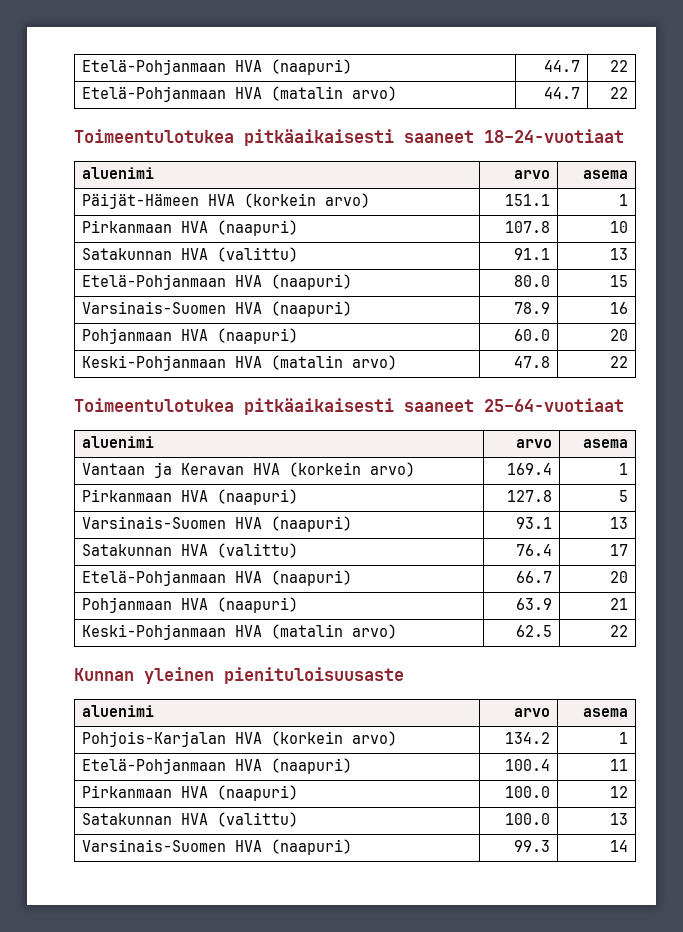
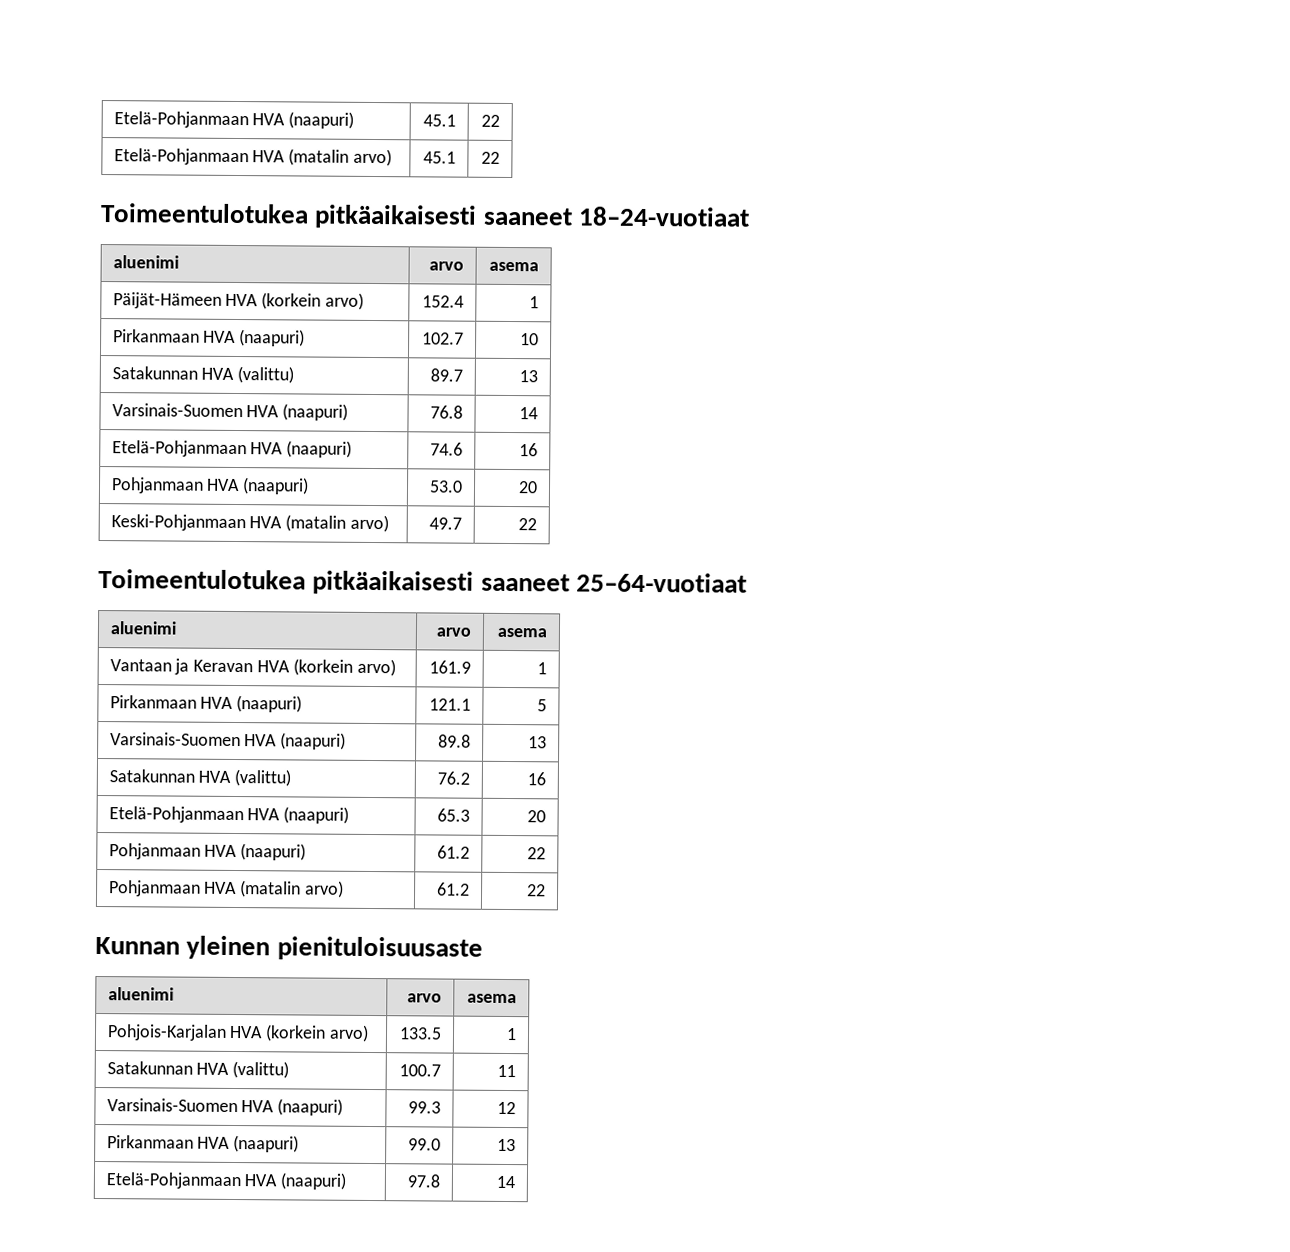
- Etelä-Pohjanmaan HVA (naapuri) | 44.7 | 22
+ Etelä-Pohjanmaan HVA (naapuri) | 45.1 | 22
- Etelä-Pohjanmaan HVA (matalin arvo) | 44.7 | 22
+ Etelä-Pohjanmaan HVA (matalin arvo) | 45.1 | 22
- Päijät-Hämeen HVA (korkein arvo) | 151.1 | 1
- Pirkanmaan HVA (naapuri) | 107.8 | 10
+ Päijät-Hämeen HVA (korkein arvo) | 152.4 | 1
+ Pirkanmaan HVA (naapuri) | 102.7 | 10
- Satakunnan HVA (valittu) | 91.1 | 13
- Etelä-Pohjanmaan HVA (naapuri) | 80.0 | 15
- Varsinais-Suomen HVA (naapuri) | 78.9 | 16
+ Satakunnan HVA (valittu) | 89.7 | 13
+ Varsinais-Suomen HVA (naapuri) | 76.8 | 14
+ Etelä-Pohjanmaan HVA (naapuri) | 74.6 | 16
- Pohjanmaan HVA (naapuri) | 60.0 | 20
+ Pohjanmaan HVA (naapuri) | 53.0 | 20
- Keski-Pohjanmaan HVA (matalin arvo) | 47.8 | 22
+ Keski-Pohjanmaan HVA (matalin arvo) | 49.7 | 22
- Vantaan ja Keravan HVA (korkein arvo) | 169.4 | 1
- Pirkanmaan HVA (naapuri) | 127.8 | 5
+ Vantaan ja Keravan HVA (korkein arvo) | 161.9 | 1
+ Pirkanmaan HVA (naapuri) | 121.1 | 5
- Varsinais-Suomen HVA (naapuri) | 93.1 | 13
+ Varsinais-Suomen HVA (naapuri) | 89.8 | 13
- Satakunnan HVA (valittu) | 76.4 | 17
- Etelä-Pohjanmaan HVA (naapuri) | 66.7 | 20
+ Satakunnan HVA (valittu) | 76.2 | 16
+ Etelä-Pohjanmaan HVA (naapuri) | 65.3 | 20
- Pohjanmaan HVA (naapuri) | 63.9 | 21
- Keski-Pohjanmaan HVA (matalin arvo) | 62.5 | 22
+ Pohjanmaan HVA (naapuri) | 61.2 | 22
+ Pohjanmaan HVA (matalin arvo) | 61.2 | 22
- Pohjois-Karjalan HVA (korkein arvo) | 134.2 | 1
- Etelä-Pohjanmaan HVA (naapuri) | 100.4 | 11
- Pirkanmaan HVA (naapuri) | 100.0 | 12
- Satakunnan HVA (valittu) | 100.0 | 13
+ Pohjois-Karjalan HVA (korkein arvo) | 133.5 | 1
+ Satakunnan HVA (valittu) | 100.7 | 11
- Varsinais-Suomen HVA (naapuri) | 99.3 | 14
+ Varsinais-Suomen HVA (naapuri) | 99.3 | 12
+ Pirkanmaan HVA (naapuri) | 99.0 | 13
+ Etelä-Pohjanmaan HVA (naapuri) | 97.8 | 14

